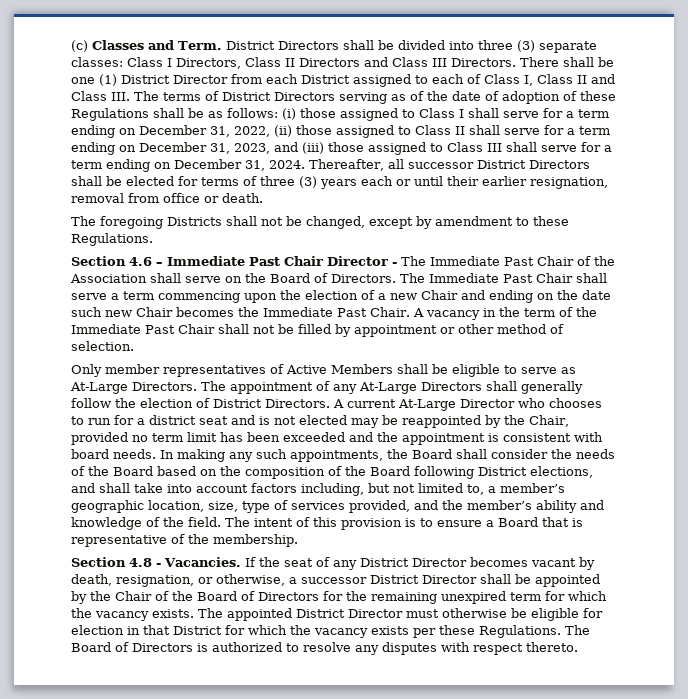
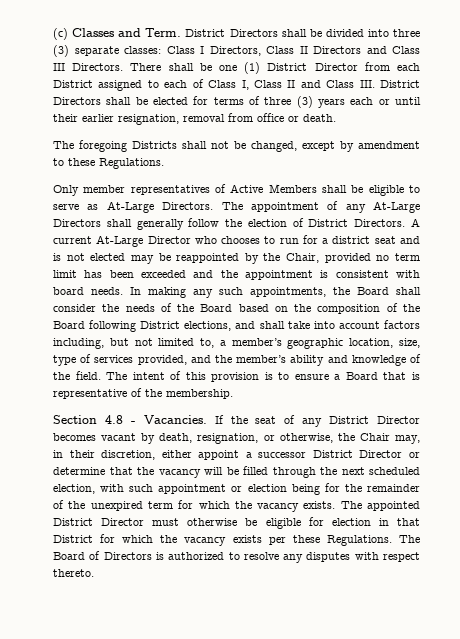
- There shall be one (1) District Director from each District assigned to each of Class I, Class II and Class III. The terms of District Directors serving as of the date of adoption of these Regulations shall be as follows: (i) those assigned to Class I shall serve for a term ending on December 31, 2022, (ii) those assigned to Class II shall serve for a term ending on December 31, 2023, and (iii) those assigned to Class III shall serve for a term ending on December 31, 2024. Thereafter, all successor District Directors shall be elected for terms of three (3) years each or until their earlier resignation, removal from office or death.
+ There shall be one (1) District Director from each District assigned to each of Class I, Class II and Class III. District Directors shall be elected for terms of three (3) years each or until their earlier resignation, removal from office or death.
- Section 4.6 – Immediate Past Chair Director - The Immediate Past Chair of the Association shall serve on the Board of Directors. The Immediate Past Chair shall serve a term commencing upon the election of a new Chair and ending on the date such new Chair becomes the Immediate Past Chair. A vacancy in the term of the Immediate Past Chair shall not be filled by appointment or other method of selection.
- If the seat of any District Director becomes vacant by death, resignation, or otherwise, a successor District Director shall be appointed by the Chair of the Board of Directors for the remaining unexpired term for which the vacancy exists.
+ If the seat of any District Director becomes vacant by death, resignation, or otherwise, the Chair may, in their discretion, either appoint a successor District Director or determine that the vacancy will be filled through the next scheduled election, with such appointment or election being for the remainder of the unexpired term for which the vacancy exists.

